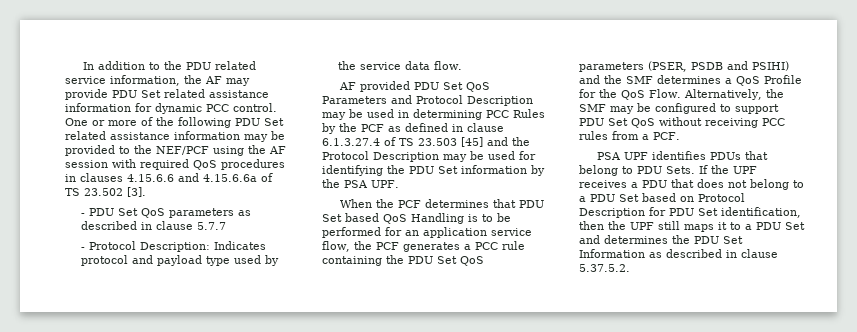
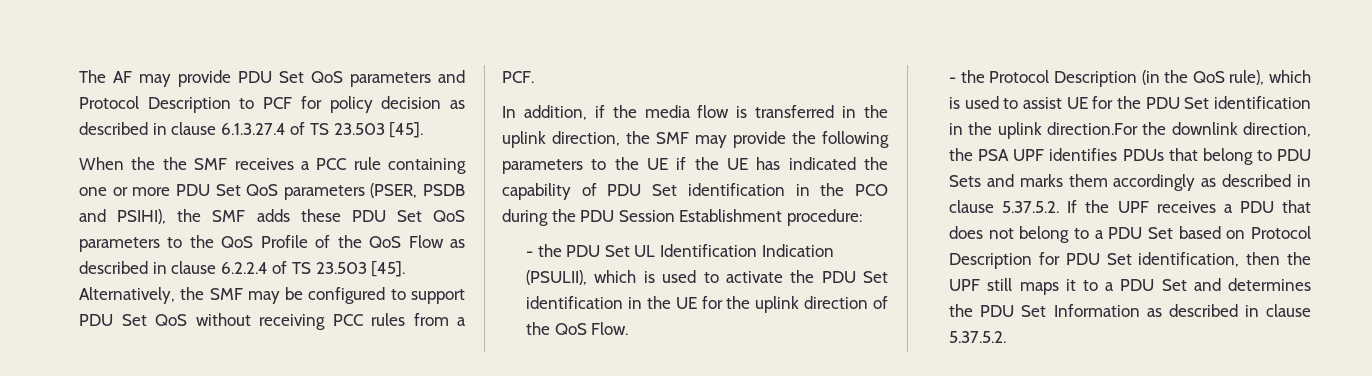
- In addition to the PDU related service information, the AF may provide PDU Set related assistance information for dynamic PCC control. One or more of the following PDU Set related assistance information may be provided to the NEF/PCF using the AF session with required QoS procedures in clauses 4.15.6.6 and 4.15.6.6a of TS 23.502 [3].
- - PDU Set QoS parameters as described in clause 5.7.7
- - Protocol Description: Indicates protocol and payload type used by the service data flow.
- AF provided PDU Set QoS Parameters and Protocol Description may be used in determining PCC Rules by the PCF as defined in clause 6.1.3.27.4 of TS 23.503 [45] and the Protocol Description may be used for identifying the PDU Set information by the PSA UPF.
- When the PCF determines that PDU Set based QoS Handling is to be performed for an application service flow, the PCF generates a PCC rule containing the PDU Set QoS parameters (PSER, PSDB and PSIHI) and the SMF determines a QoS Profile for the QoS Flow.
+ The AF may provide PDU Set QoS parameters and Protocol Description to PCF for policy decision as described in clause 6.1.3.27.4 of TS 23.503 [45].
+ When the the SMF receives a PCC rule containing one or more PDU Set QoS parameters (PSER, PSDB and PSIHI), the SMF adds these PDU Set QoS parameters to the QoS Profile of the QoS Flow as described in clause 6.2.2.4 of TS 23.503 [45].
- PSA UPF identifies PDUs that belong to PDU Sets. If the UPF receives a PDU that does not belong to a PDU Set based on Protocol Description for PDU Set identification, then the UPF still maps it to a PDU Set and determines the PDU Set Information as described in clause 5.37.5.2.
+ In addition, if the media flow is transferred in the uplink direction, the SMF may provide the following parameters to the UE if the UE has indicated the capability of PDU Set identification in the PCO during the PDU Session Establishment procedure:
+ - the PDU Set UL Identification Indication (PSULII), which is used to activate the PDU Set identification in the UE for the uplink direction of the QoS Flow.
+ - the Protocol Description (in the QoS rule), which is used to assist UE for the PDU Set identification in the uplink direction.For the downlink direction, the PSA UPF identifies PDUs that belong to PDU Sets and marks them accordingly as described in clause 5.37.5.2. If the UPF receives a PDU that does not belong to a PDU Set based on Protocol Description for PDU Set identification, then the UPF still maps it to a PDU Set and determines the PDU Set Information as described in clause 5.37.5.2.

